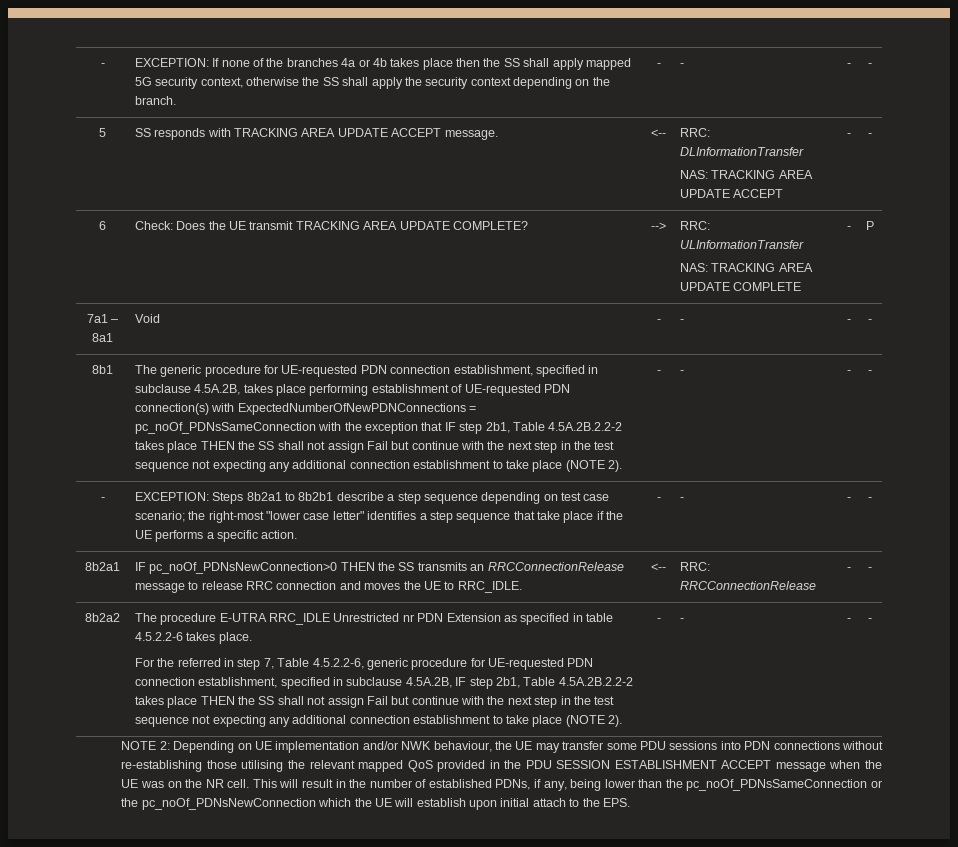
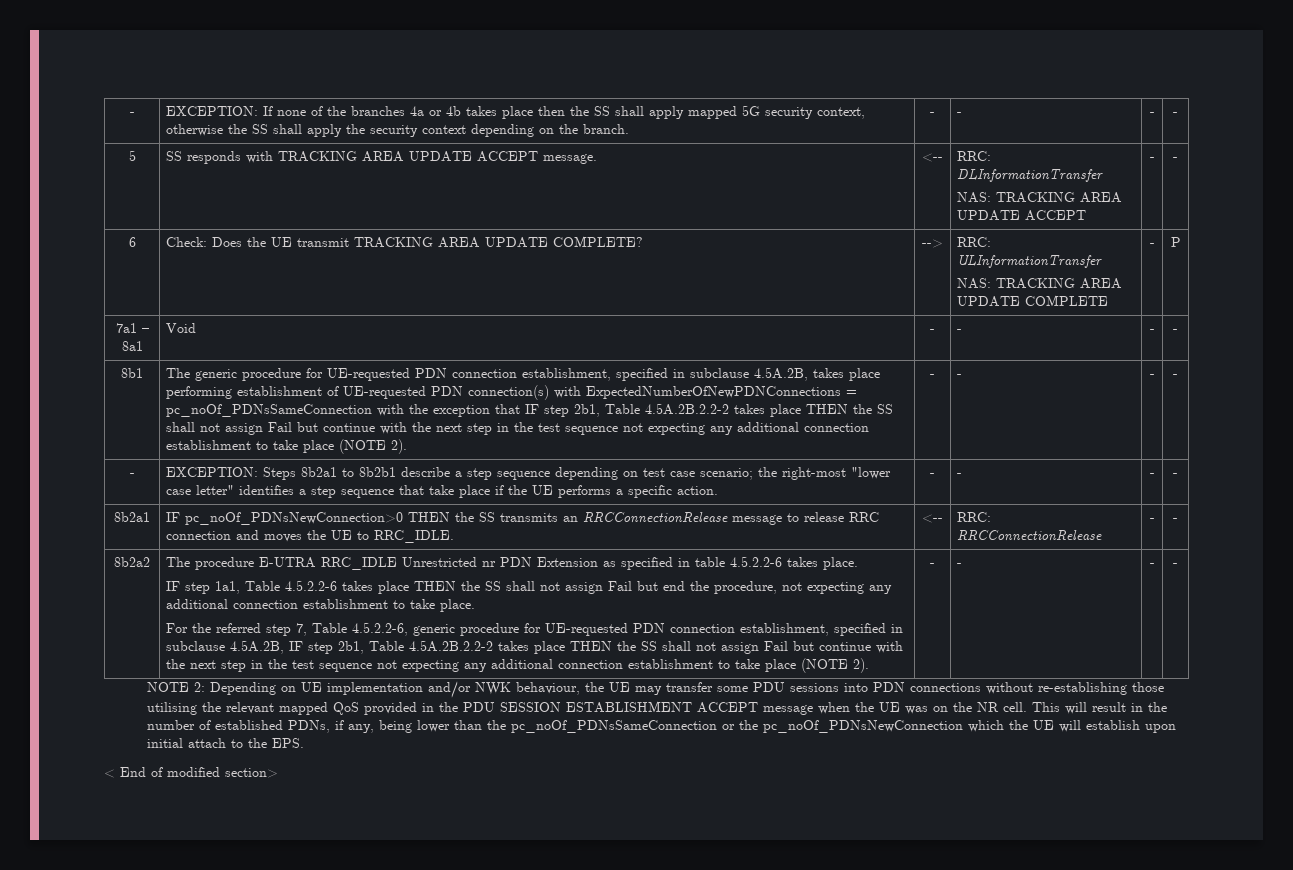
+ IF step 1a1, Table 4.5.2.2-6 takes place THEN the SS shall not assign Fail but end the procedure, not expecting any additional connection establishment to take place.
- For the referred in step 7, Table 4.5.2.2-6, generic procedure for UE-requested PDN connection establishment, specified in subclause 4.5A.2B, IF step 2b1, Table 4.5A.2B.2.2-2 takes place THEN the SS shall not assign Fail but continue with the next step in the test sequence not expecting any additional connection establishment to take place (NOTE 2).
+ For the referred step 7, Table 4.5.2.2-6, generic procedure for UE-requested PDN connection establishment, specified in subclause 4.5A.2B, IF step 2b1, Table 4.5A.2B.2.2-2 takes place THEN the SS shall not assign Fail but continue with the next step in the test sequence not expecting any additional connection establishment to take place (NOTE 2).
+ < End of modified section>

